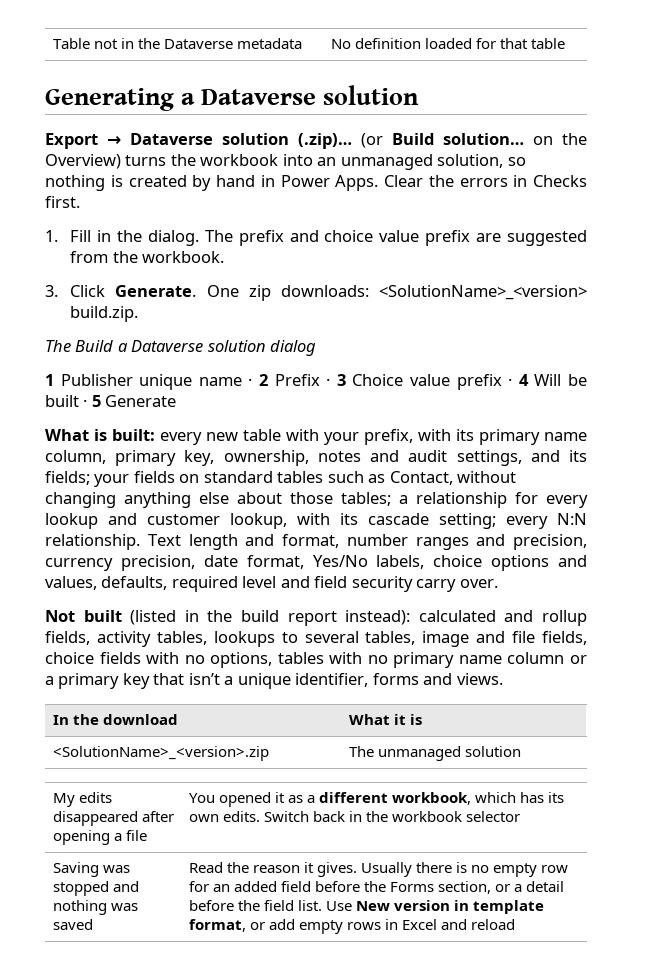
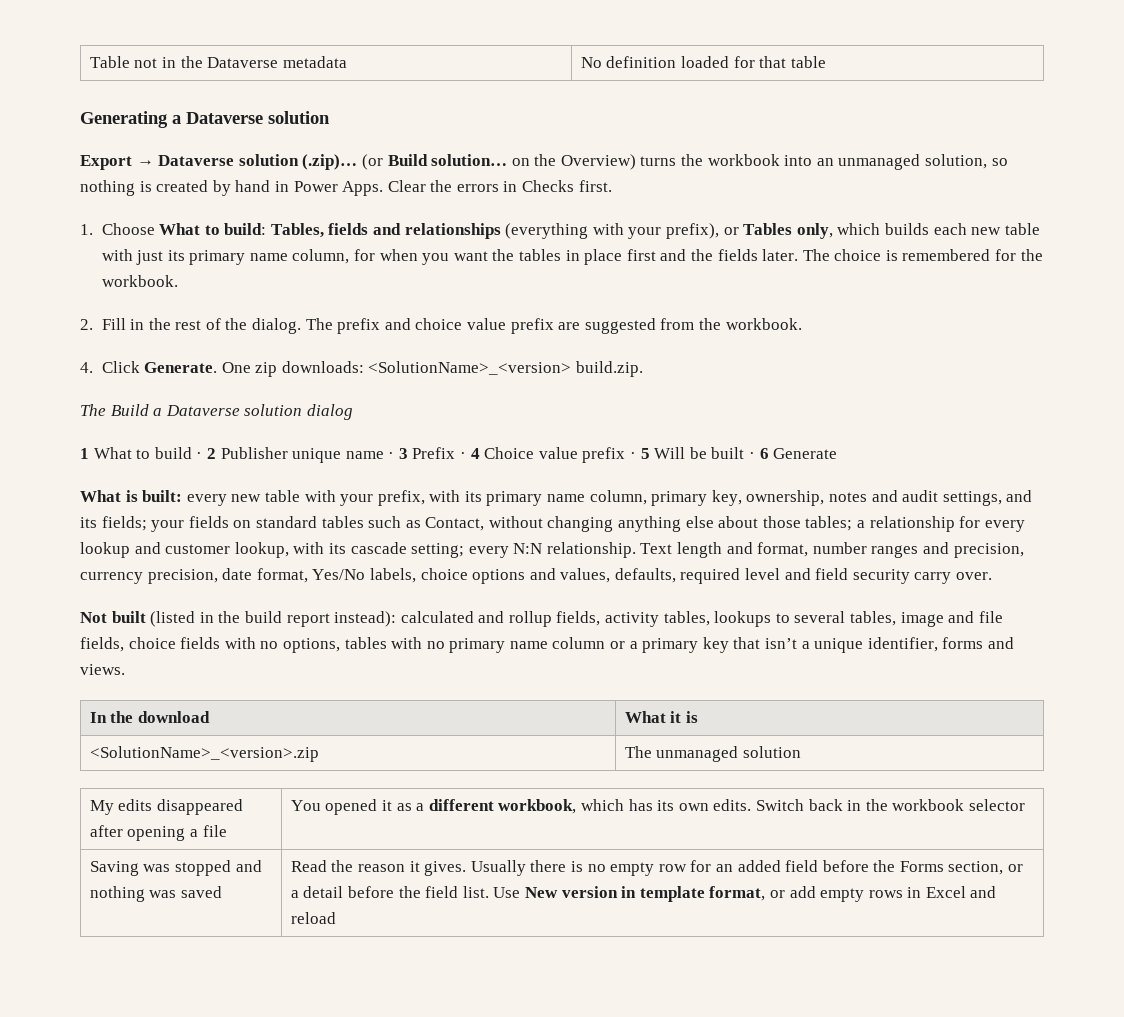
- 1. Fill in the dialog.
+ 1. Choose What to build: Tables, fields and relationships (everything with your prefix), or Tables only, which builds each new table with just its primary name column, for when you want the tables in place first and the fields later. The choice is remembered for the workbook.
+ 2. Fill in the rest of the dialog.
- 3. Click Generate.
+ 4. Click Generate.
- 1 Publisher unique name · 2 Prefix · 3 Choice value prefix · 4 Will be built · 5 Generate
+ 1 What to build · 2 Publisher unique name · 3 Prefix · 4 Choice value prefix · 5 Will be built · 6 Generate

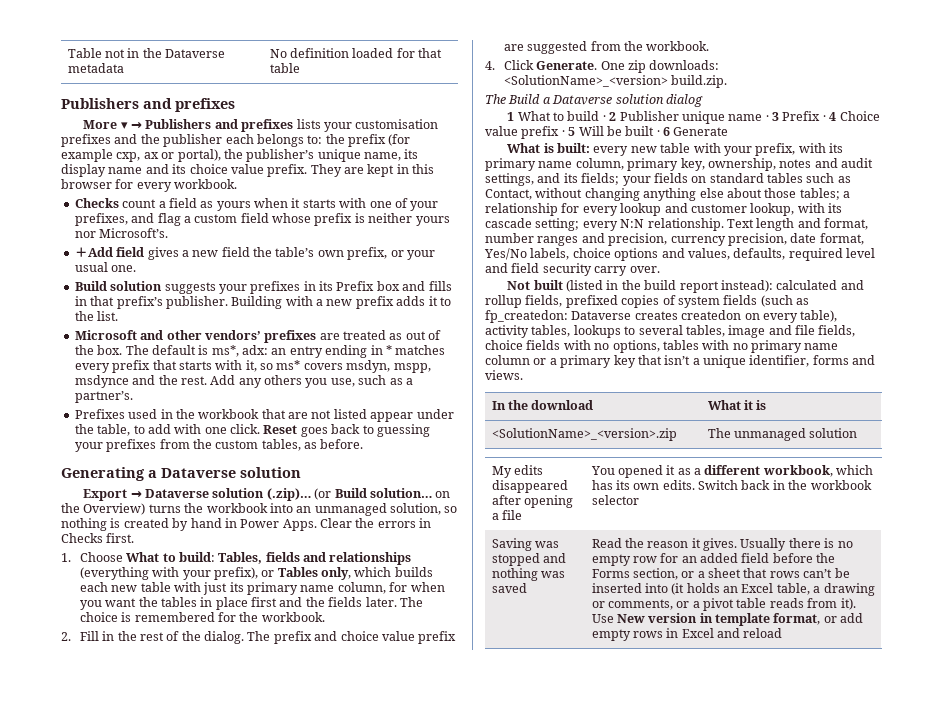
  Table not in the Dataverse metadata | No definition loaded for that table
+ Publishers and prefixes
+ More ▾ → Publishers and prefixes lists your customisation prefixes and the publisher each belongs to: the prefix (for example cxp, ax or portal), the publisher’s unique name, its display name and its choice value prefix. They are kept in this browser for every workbook.
+ Checks count a field as yours when it starts with one of your prefixes, and flag a custom field whose prefix is neither yours nor Microsoft’s.
+ ＋Add field gives a new field the table’s own prefix, or your usual one.
+ Build solution suggests your prefixes in its Prefix box and fills in that prefix’s publisher. Building with a new prefix adds it to the list.
+ Microsoft and other vendors’ prefixes are treated as out of the box. The default is ms*, adx: an entry ending in * matches every prefix that starts with it, so ms* covers msdyn, mspp, msdynce and the rest. Add any others you use, such as a partner’s.
+ Prefixes used in the workbook that are not listed appear under the table, to add with one click. Reset goes back to guessing your prefixes from the custom tables, as before.
- Not built (listed in the build report instead): calculated and rollup fields, activity tables, lookups to several tables, image and file fields, choice fields with no options, tables with no primary name column or a primary key that isn’t a unique identifier, forms and views.
+ Not built (listed in the build report instead): calculated and rollup fields, prefixed copies of system fields (such as fp_createdon: Dataverse creates createdon on every table), activity tables, lookups to several tables, image and file fields, choice fields with no options, tables with no primary name column or a primary key that isn’t a unique identifier, forms and views.
- Usually there is no empty row for an added field before the Forms section, or a detail before the field list.
+ Usually there is no empty row for an added field before the Forms section, or a sheet that rows can’t be inserted into (it holds an Excel table, a drawing or comments, or a pivot table reads from it).

